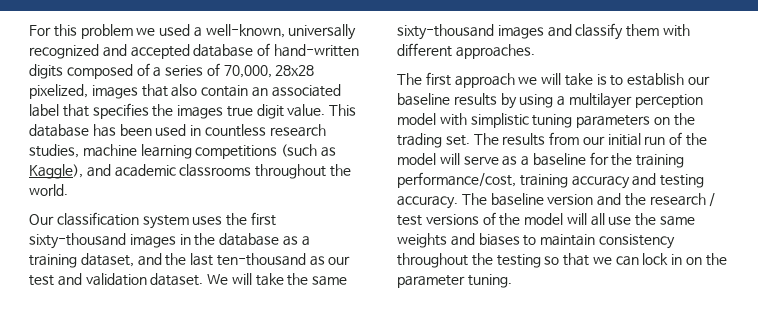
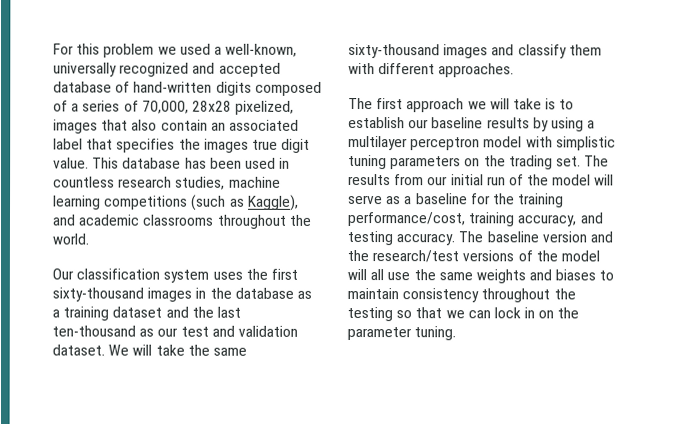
- Our classification system uses the first sixty-thousand images in the database as a training dataset, and the last ten-thousand as our test and validation dataset.
+ Our classification system uses the first sixty-thousand images in the database as a training dataset and the last ten-thousand as our test and validation dataset.
- The first approach we will take is to establish our baseline results by using a multilayer perception model with simplistic tuning parameters on the trading set.
+ The first approach we will take is to establish our baseline results by using a multilayer perceptron model with simplistic tuning parameters on the trading set.
- The results from our initial run of the model will serve as a baseline for the training performance/cost, training accuracy and testing accuracy.
+ The results from our initial run of the model will serve as a baseline for the training performance/cost, training accuracy, and testing accuracy.
- The baseline version and the research / test versions of the model will all use the same weights and biases to maintain consistency throughout the testing so that we can lock in on the parameter tuning.
+ The baseline version and the research/test versions of the model will all use the same weights and biases to maintain consistency throughout the testing so that we can lock in on the parameter tuning.

